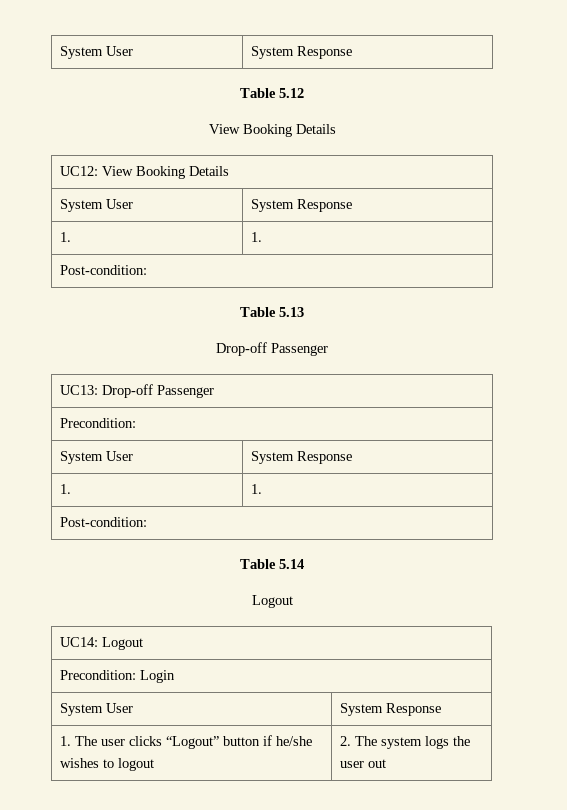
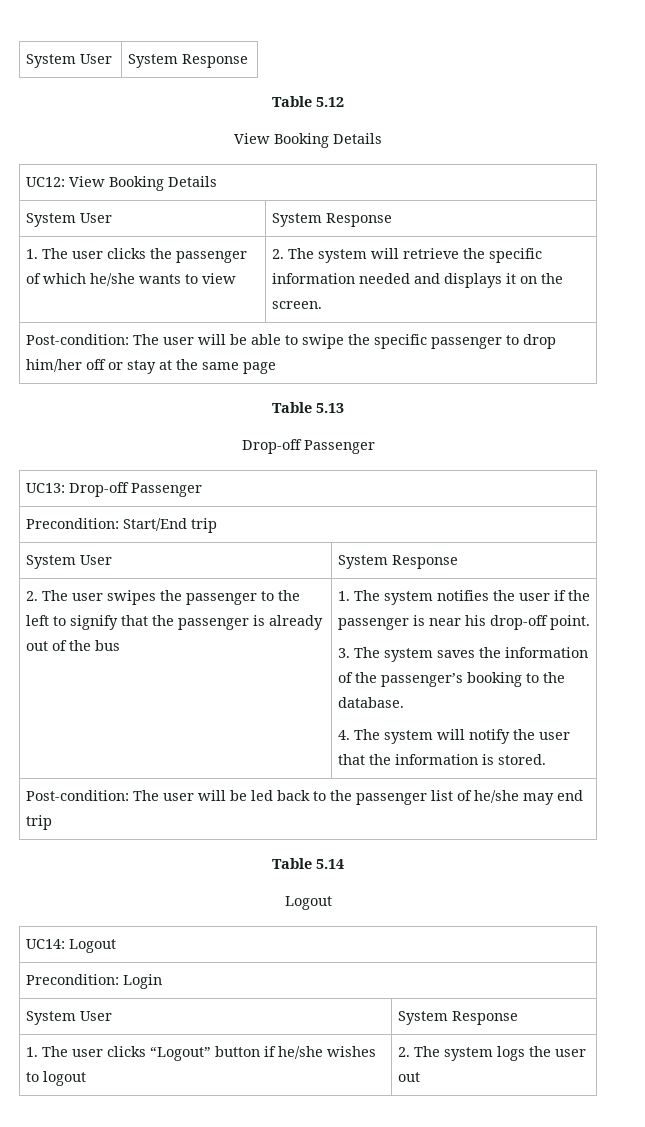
  UC12: View Booking Details
  System User | System Response
- 1. | 1.
- Post-condition:
+ 1. The user clicks the passenger of which he/she wants to view | 2. The system will retrieve the specific information needed and displays it on the screen.
+ Post-condition: The user will be able to swipe the specific passenger to drop him/her off or stay at the same page
  UC13: Drop-off Passenger
- Precondition:
+ Precondition: Start/End trip
  System User | System Response
- 1. | 1.
- Post-condition:
+ 2. The user swipes the passenger to the left to signify that the passenger is already out of the bus | 1. The system notifies the user if the passenger is near his drop-off point.
+ 3. The system saves the information of the passenger’s booking to the database.
+ 4. The system will notify the user that the information is stored.
+ Post-condition: The user will be led back to the passenger list of he/she may end trip

